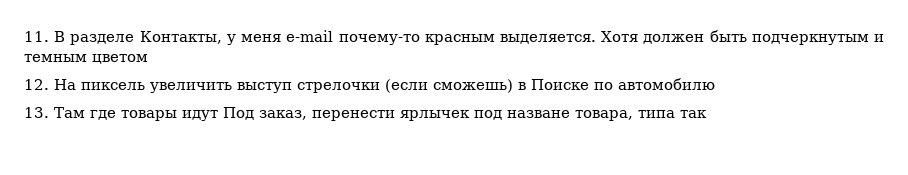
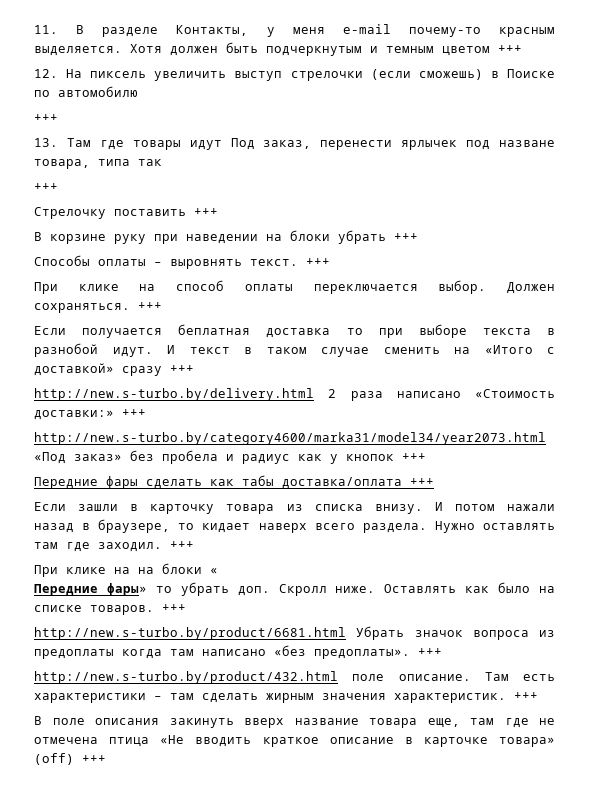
- Хотя должен быть подчеркнутым и темным цветом
+ Хотя должен быть подчеркнутым и темным цветом +++
  12. На пиксель увеличить выступ стрелочки (если сможешь) в Поиске по автомобилю
+ +++
  13. Там где товары идут Под заказ, перенести ярлычек под назване товара, типа так
+ +++
+ Стрелочку поставить +++
+ В корзине руку при наведении на блоки убрать +++
+ Способы оплаты – выровнять текст. +++
+ При клике на способ оплаты переключается выбор. Должен сохраняться. +++
+ Если получается беплатная доставка то при выборе текста в разнобой идут. И текст в таком случае сменить на «Итого с доставкой» сразу +++
+ http://new.s-turbo.by/delivery.html 2 раза написано «Стоимость доставки:» +++
+ http://new.s-turbo.by/category4600/marka31/model34/year2073.html «Под заказ» без пробела и радиус как у кнопок +++
+ Передние фары сделать как табы доставка/оплата +++
+ Если зашли в карточку товара из списка внизу. И потом нажали назад в браузере, то кидает наверх всего раздела. Нужно оставлять там где заходил. +++
+ При клике на на блоки «
+ Передние фары» то убрать доп. Скролл ниже. Оставлять как было на списке товаров. +++
+ http://new.s-turbo.by/product/6681.html Убрать значок вопроса из предоплаты когда там написано «без предоплаты». +++
+ http://new.s-turbo.by/product/432.html поле описание. Там есть характеристики – там сделать жирным значения характеристик. +++
+ В поле описания закинуть вверх название товара еще, там где не отмечена птица «Не вводить краткое описание в карточке товара» (off) +++

